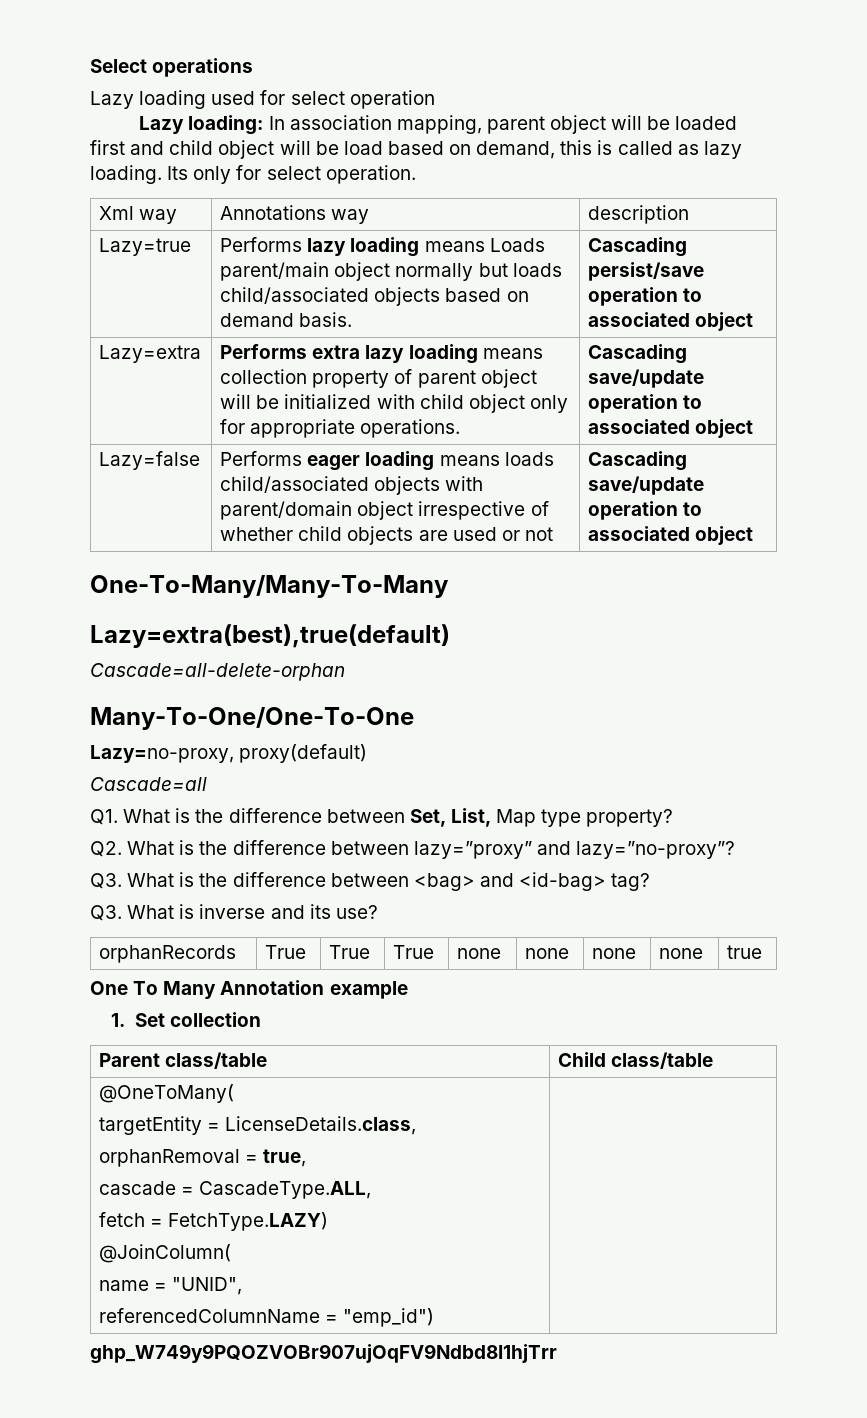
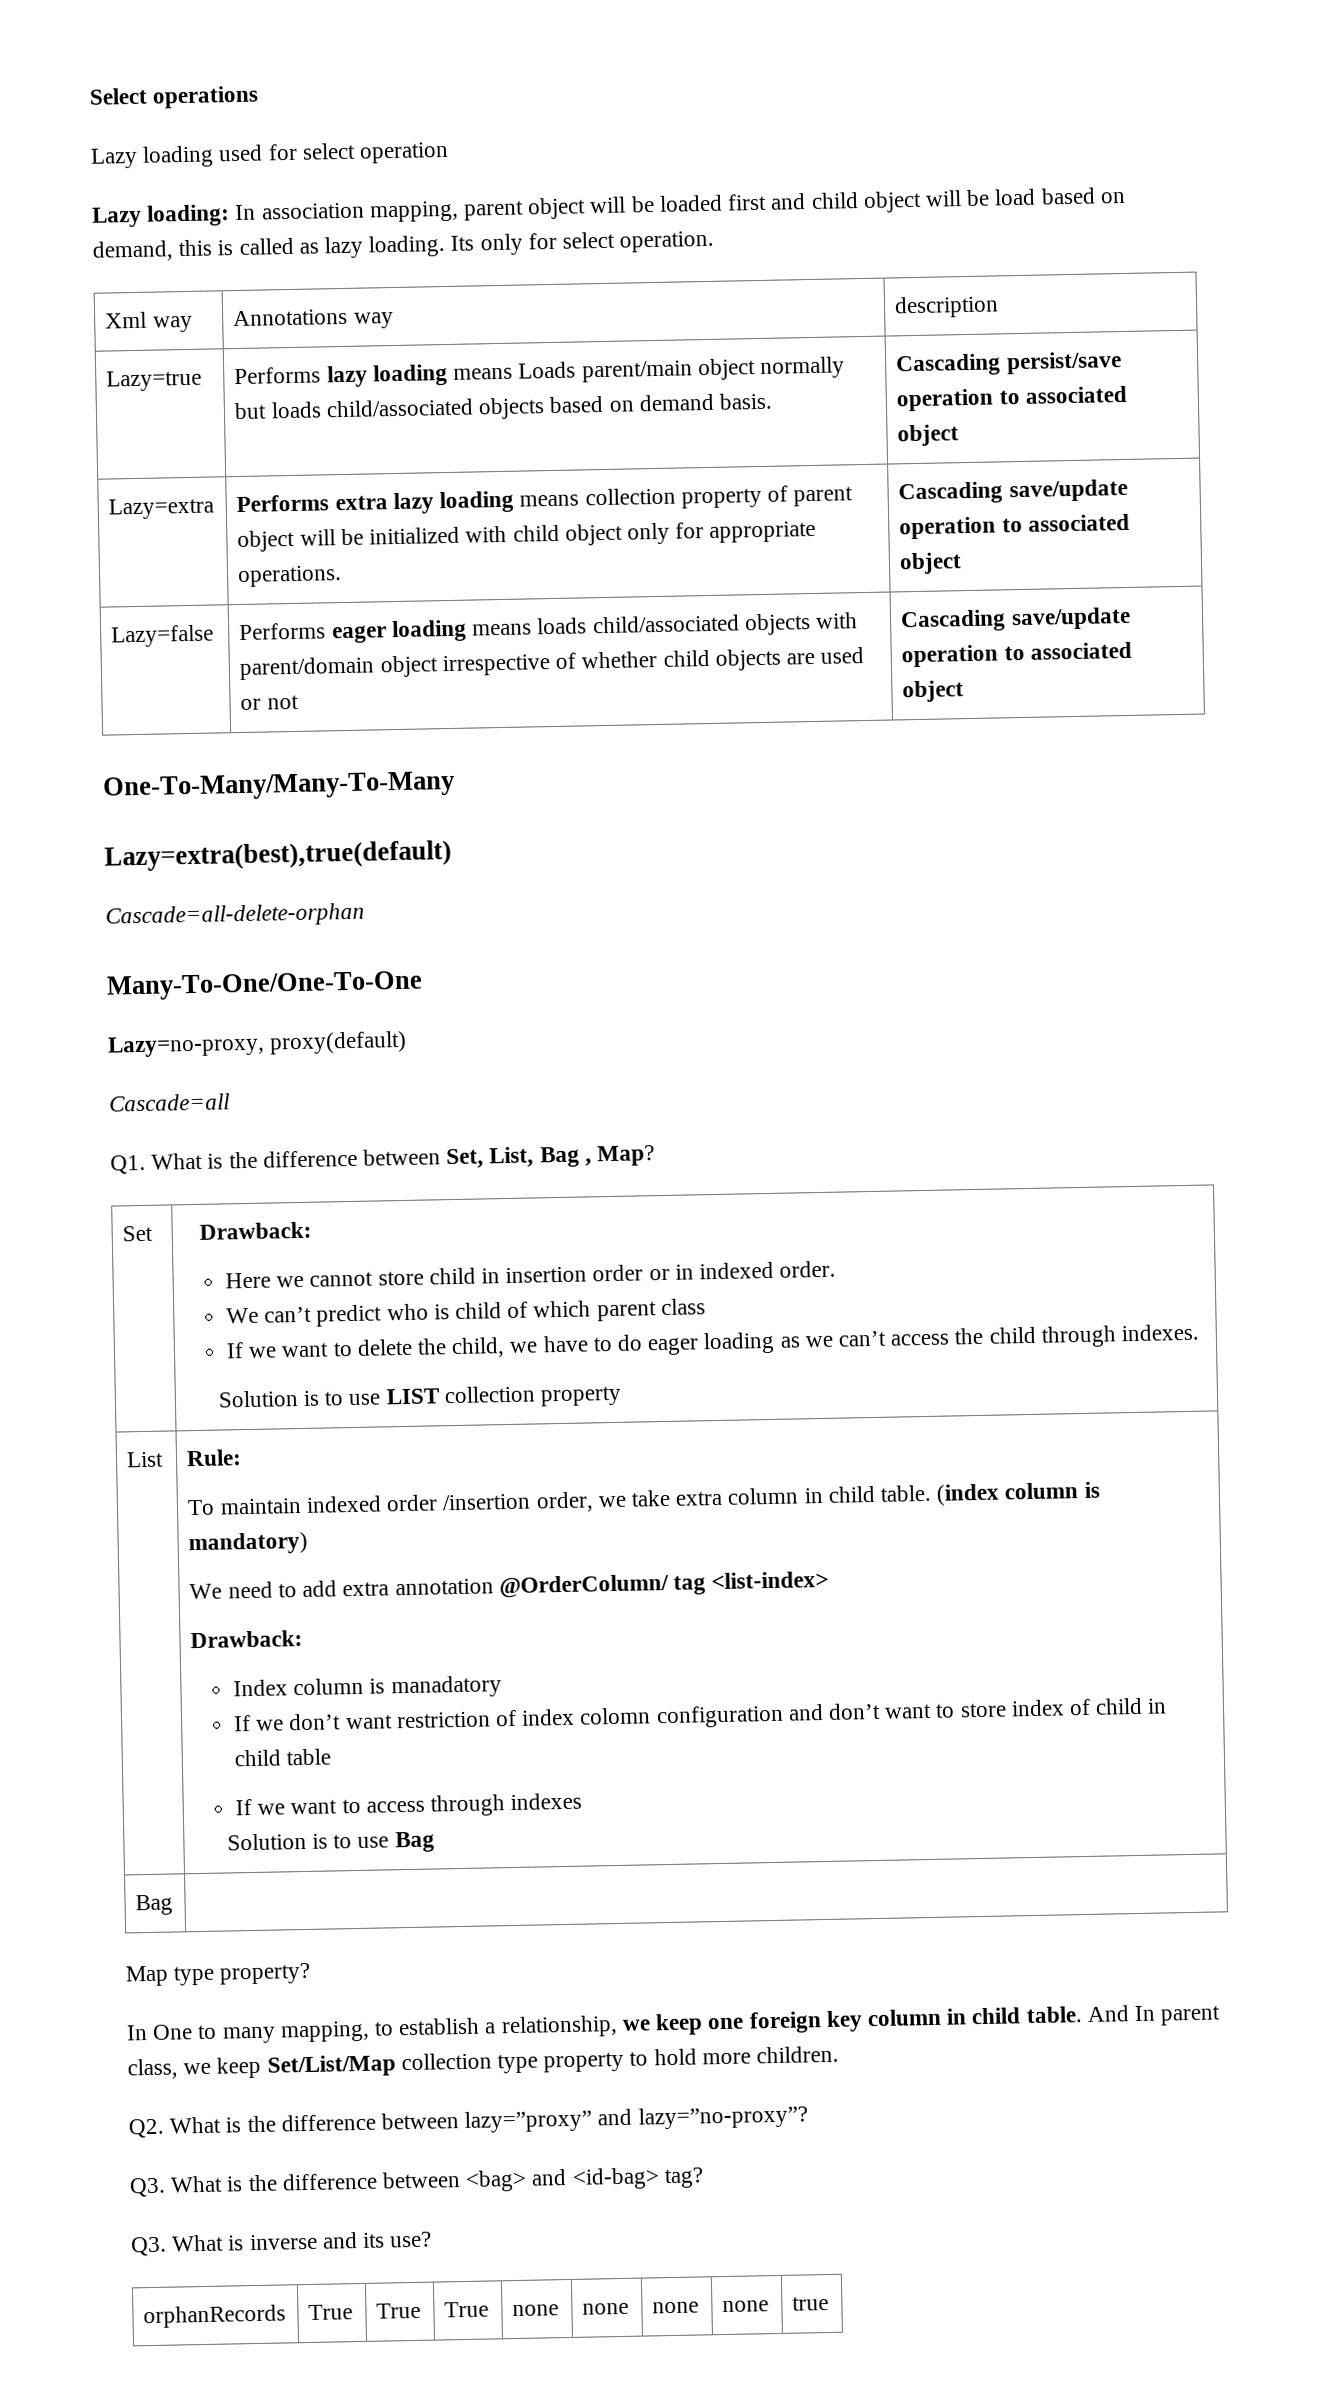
- Q1. What is the difference between Set, List, Map type property?
+ Q1. What is the difference between Set, List, Bag , Map?
+ Set | Drawback:
+ Here we cannot store child in insertion order or in indexed order.
+ We can’t predict who is child of which parent class
+ If we want to delete the child, we have to do eager loading as we can’t access the child through indexes.
+ Solution is to use LIST collection property
+ List | Rule:
+ To maintain indexed order /insertion order, we take extra column in child table. (index column is mandatory)
+ We need to add extra annotation @OrderColumn/ tag <list-index>
+ Drawback:
+ Index column is manadatory
+ If we don’t want restriction of index colomn configuration and don’t want to store index of child in child table
+ If we want to access through indexes
+ Solution is to use Bag
+ Bag |
+ Map type property?
+ In One to many mapping, to establish a relationship, we keep one foreign key column in child table. And In parent class, we keep Set/List/Map collection type property to hold more children.
- One To Many Annotation example
- 1. Set collection
- Parent class/table | Child class/table
- @OneToMany(
- targetEntity = LicenseDetails.class,
- orphanRemoval = true,
- cascade = CascadeType.ALL,
- fetch = FetchType.LAZY)
- @JoinColumn(
- name = "UNID",
- referencedColumnName = "emp_id") |
- 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

